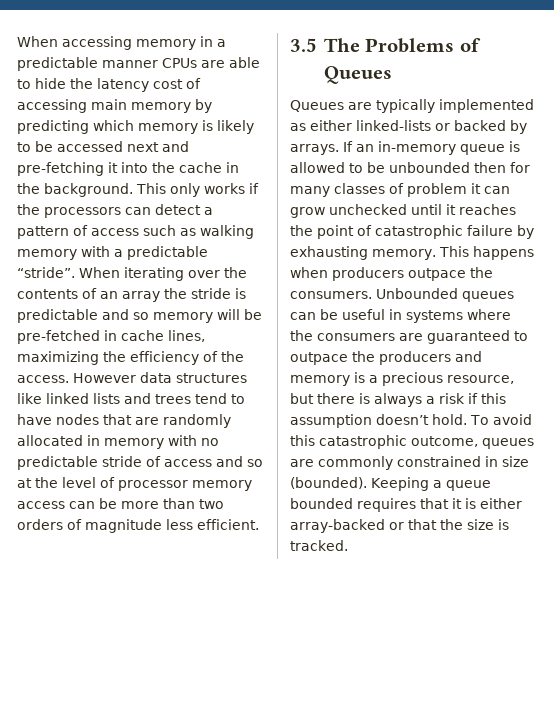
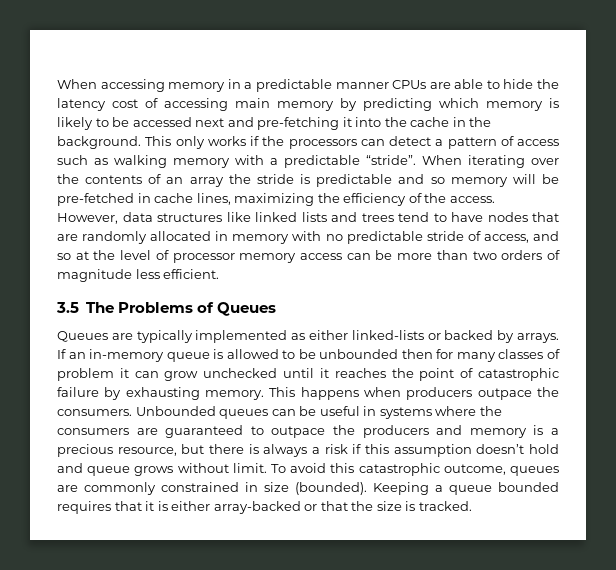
- However data structures like linked lists and trees tend to have nodes that are randomly allocated in memory with no predictable stride of access and so at the level of processor memory access can be more than two orders of magnitude less efficient.
+ However, data structures like linked lists and trees tend to have nodes that are randomly allocated in memory with no predictable stride of access, and so at the level of processor memory access can be more than two orders of magnitude less efficient.
- Unbounded queues can be useful in systems where the consumers are guaranteed to outpace the producers and memory is a precious resource, but there is always a risk if this assumption doesn’t hold.
+ Unbounded queues can be useful in systems where the consumers are guaranteed to outpace the producers and memory is a precious resource, but there is always a risk if this assumption doesn’t hold and queue grows without limit.

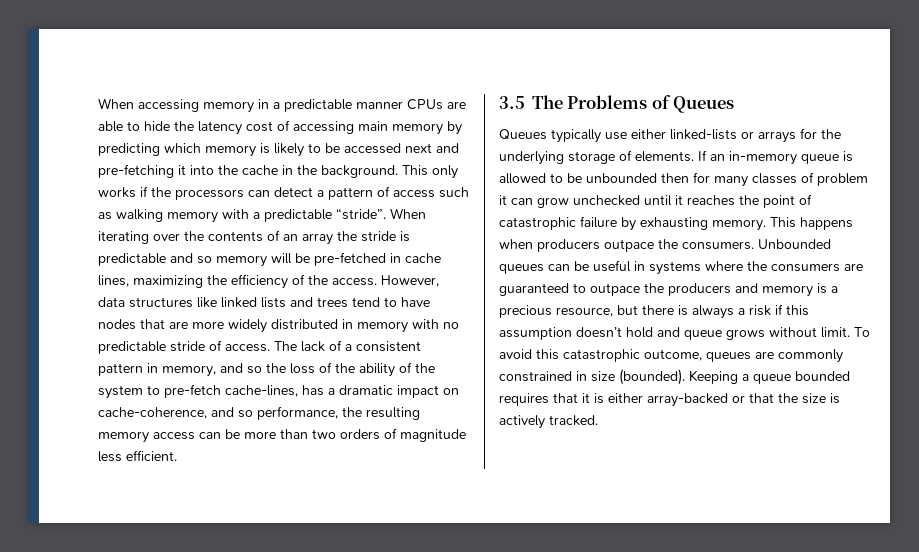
- However, data structures like linked lists and trees tend to have nodes that are randomly allocated in memory with no predictable stride of access, and so at the level of processor memory access can be more than two orders of magnitude less efficient.
+ However, data structures like linked lists and trees tend to have nodes that are more widely distributed in memory with no predictable stride of access. The lack of a consistent pattern in memory, and so the loss of the ability of the system to pre-fetch cache-lines, has a dramatic impact on cache-coherence, and so performance, the resulting memory access can be more than two orders of magnitude less efficient.
- Queues are typically implemented as either linked-lists or backed by arrays.
+ Queues typically use either linked-lists or arrays for the underlying storage of elements.
- Keeping a queue bounded requires that it is either array-backed or that the size is tracked.
+ Keeping a queue bounded requires that it is either array-backed or that the size is actively tracked.

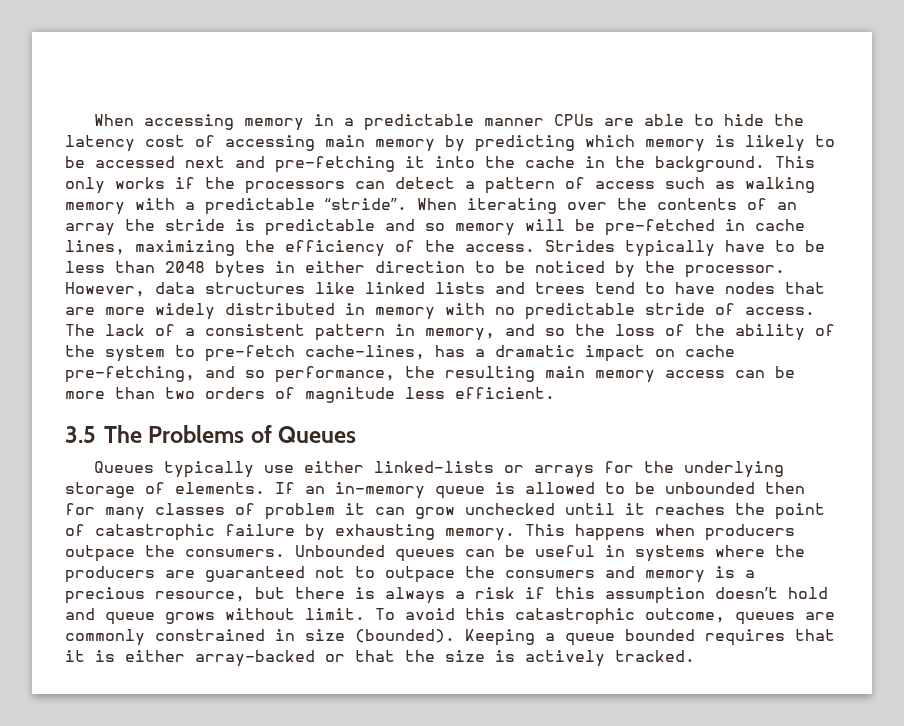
+ Strides typically have to be less than 2048 bytes in either direction to be noticed by the processor.
- The lack of a consistent pattern in memory, and so the loss of the ability of the system to pre-fetch cache-lines, has a dramatic impact on cache-coherence, and so performance, the resulting memory access can be more than two orders of magnitude less efficient.
+ The lack of a consistent pattern in memory, and so the loss of the ability of the system to pre-fetch cache-lines, has a dramatic impact on cache pre-fetching, and so performance, the resulting main memory access can be more than two orders of magnitude less efficient.
- Unbounded queues can be useful in systems where the consumers are guaranteed to outpace the producers and memory is a precious resource, but there is always a risk if this assumption doesn’t hold and queue grows without limit.
+ Unbounded queues can be useful in systems where the producers are guaranteed not to outpace the consumers and memory is a precious resource, but there is always a risk if this assumption doesn’t hold and queue grows without limit.

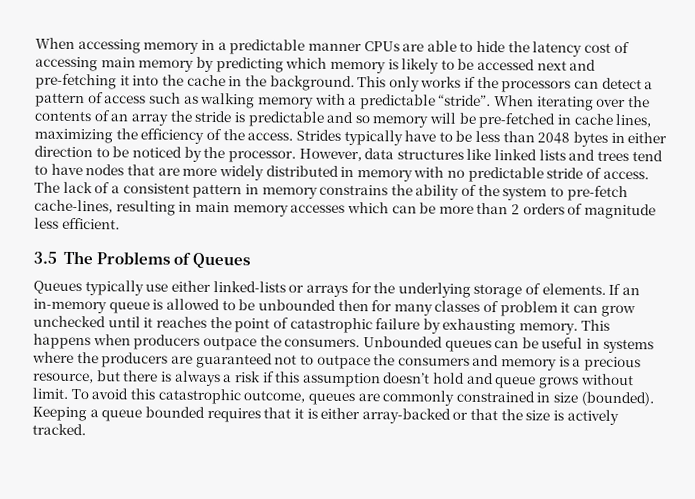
- The lack of a consistent pattern in memory, and so the loss of the ability of the system to pre-fetch cache-lines, has a dramatic impact on cache pre-fetching, and so performance, the resulting main memory access can be more than two orders of magnitude less efficient.
+ The lack of a consistent pattern in memory constrains the ability of the system to pre-fetch cache-lines, resulting in main memory accesses which can be more than 2 orders of magnitude less efficient.

